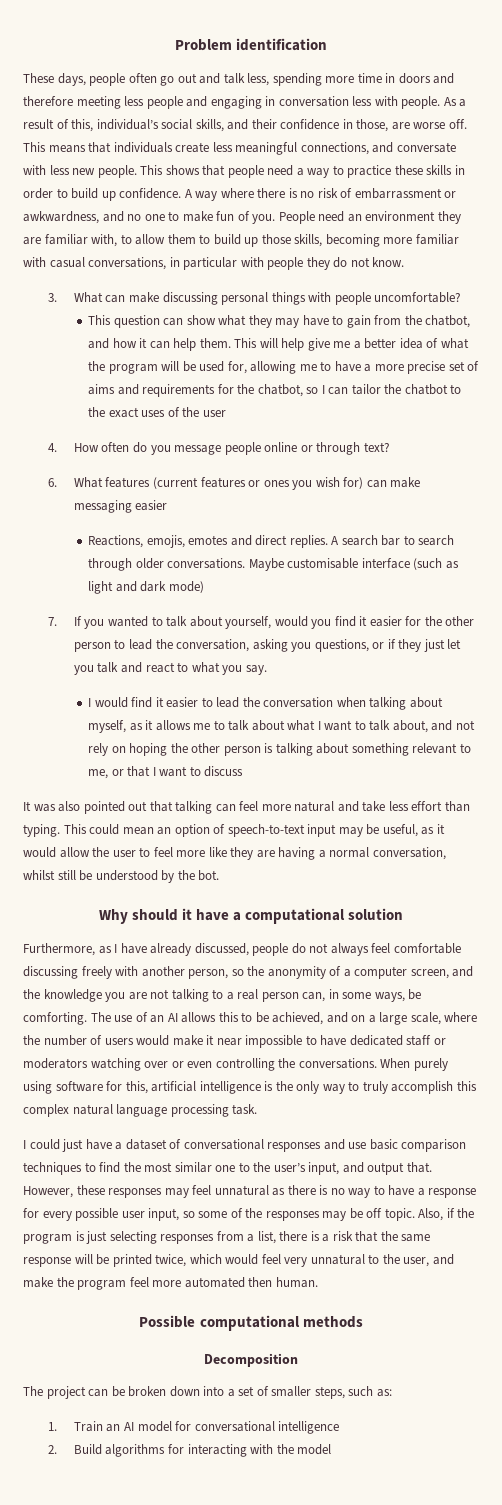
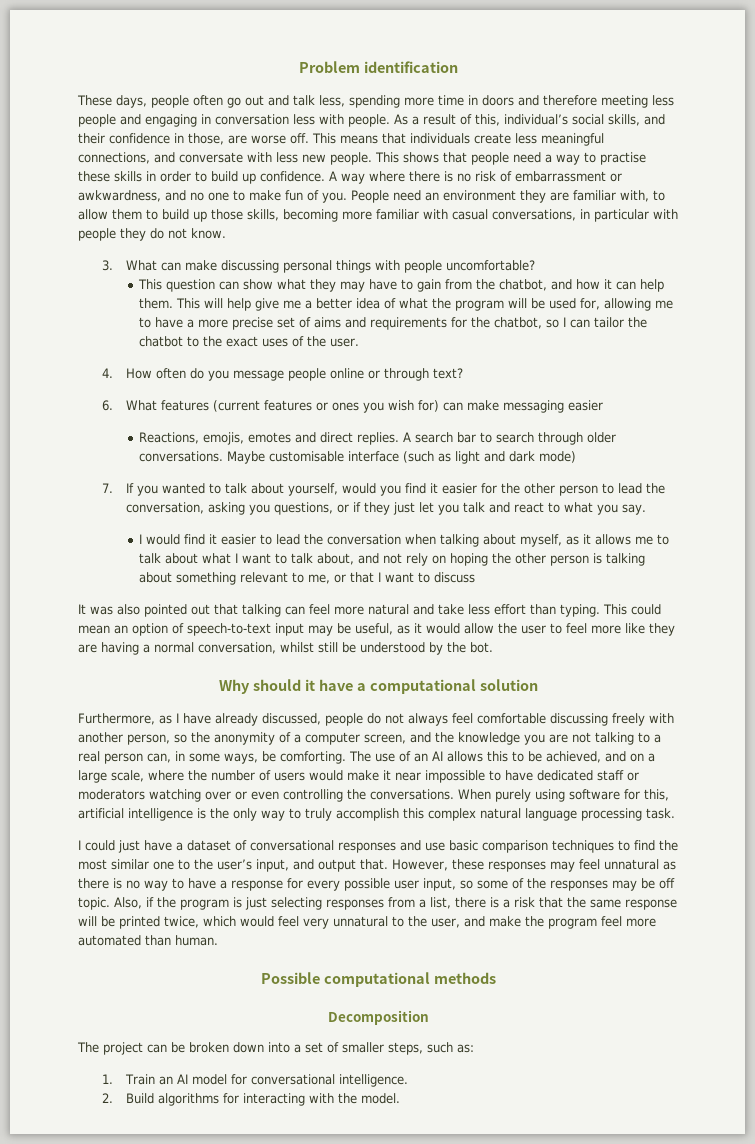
- This shows that people need a way to practice these skills in order to build up confidence.
+ This shows that people need a way to practise these skills in order to build up confidence.
- This will help give me a better idea of what the program will be used for, allowing me to have a more precise set of aims and requirements for the chatbot, so I can tailor the chatbot to the exact uses of the user
+ This will help give me a better idea of what the program will be used for, allowing me to have a more precise set of aims and requirements for the chatbot, so I can tailor the chatbot to the exact uses of the user.
- Also, if the program is just selecting responses from a list, there is a risk that the same response will be printed twice, which would feel very unnatural to the user, and make the program feel more automated then human.
+ Also, if the program is just selecting responses from a list, there is a risk that the same response will be printed twice, which would feel very unnatural to the user, and make the program feel more automated than human.
- 1. Train an AI model for conversational intelligence
+ 1. Train an AI model for conversational intelligence.
- 2. Build algorithms for interacting with the model
+ 2. Build algorithms for interacting with the model.

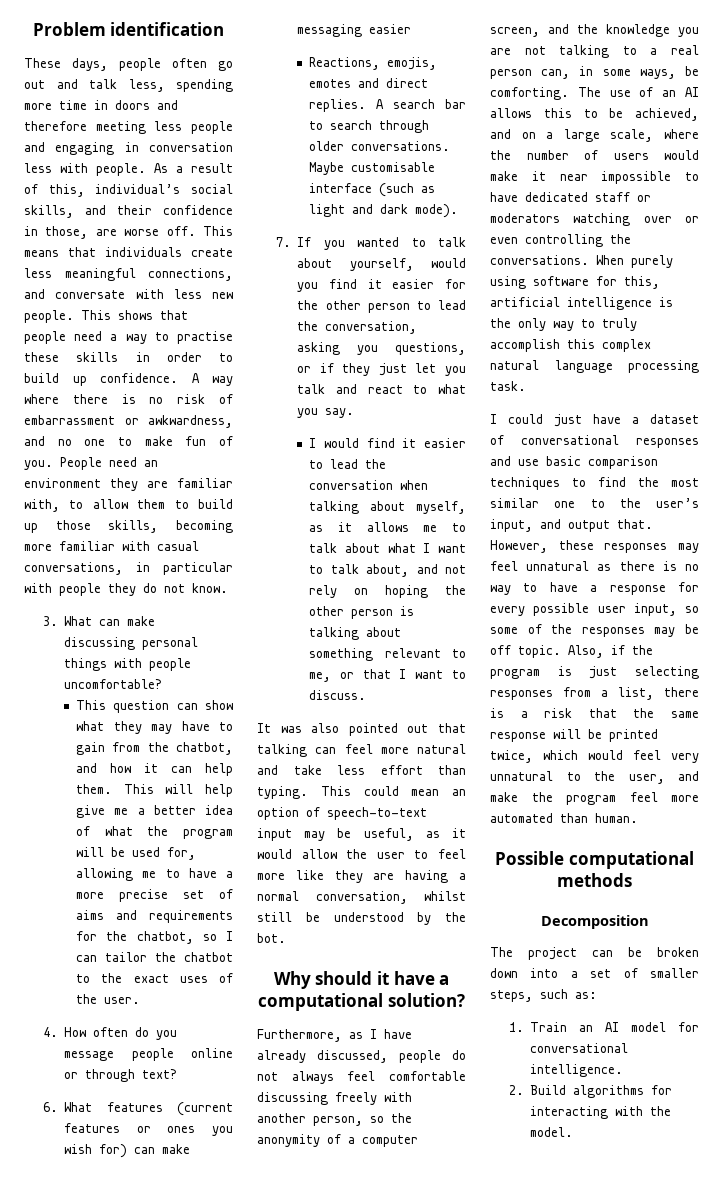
- Maybe customisable interface (such as light and dark mode)
+ Maybe customisable interface (such as light and dark mode).
- I would find it easier to lead the conversation when talking about myself, as it allows me to talk about what I want to talk about, and not rely on hoping the other person is talking about something relevant to me, or that I want to discuss
+ I would find it easier to lead the conversation when talking about myself, as it allows me to talk about what I want to talk about, and not rely on hoping the other person is talking about something relevant to me, or that I want to discuss.
- Why should it have a computational solution
+ Why should it have a computational solution?

